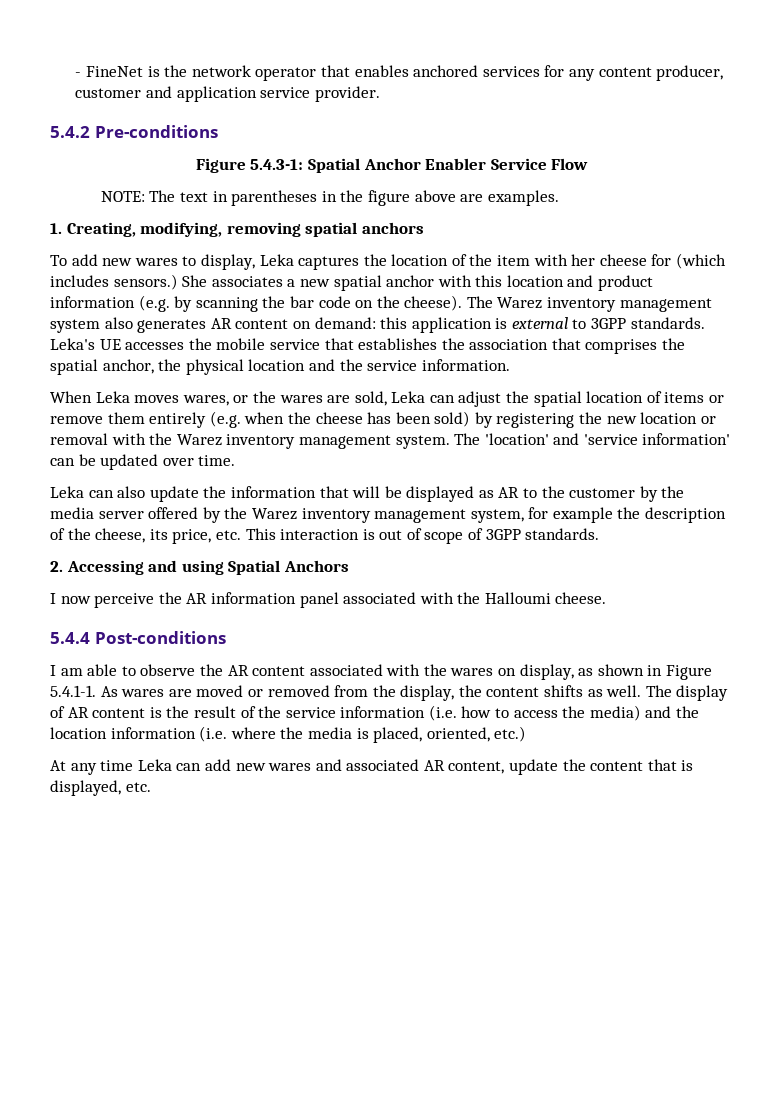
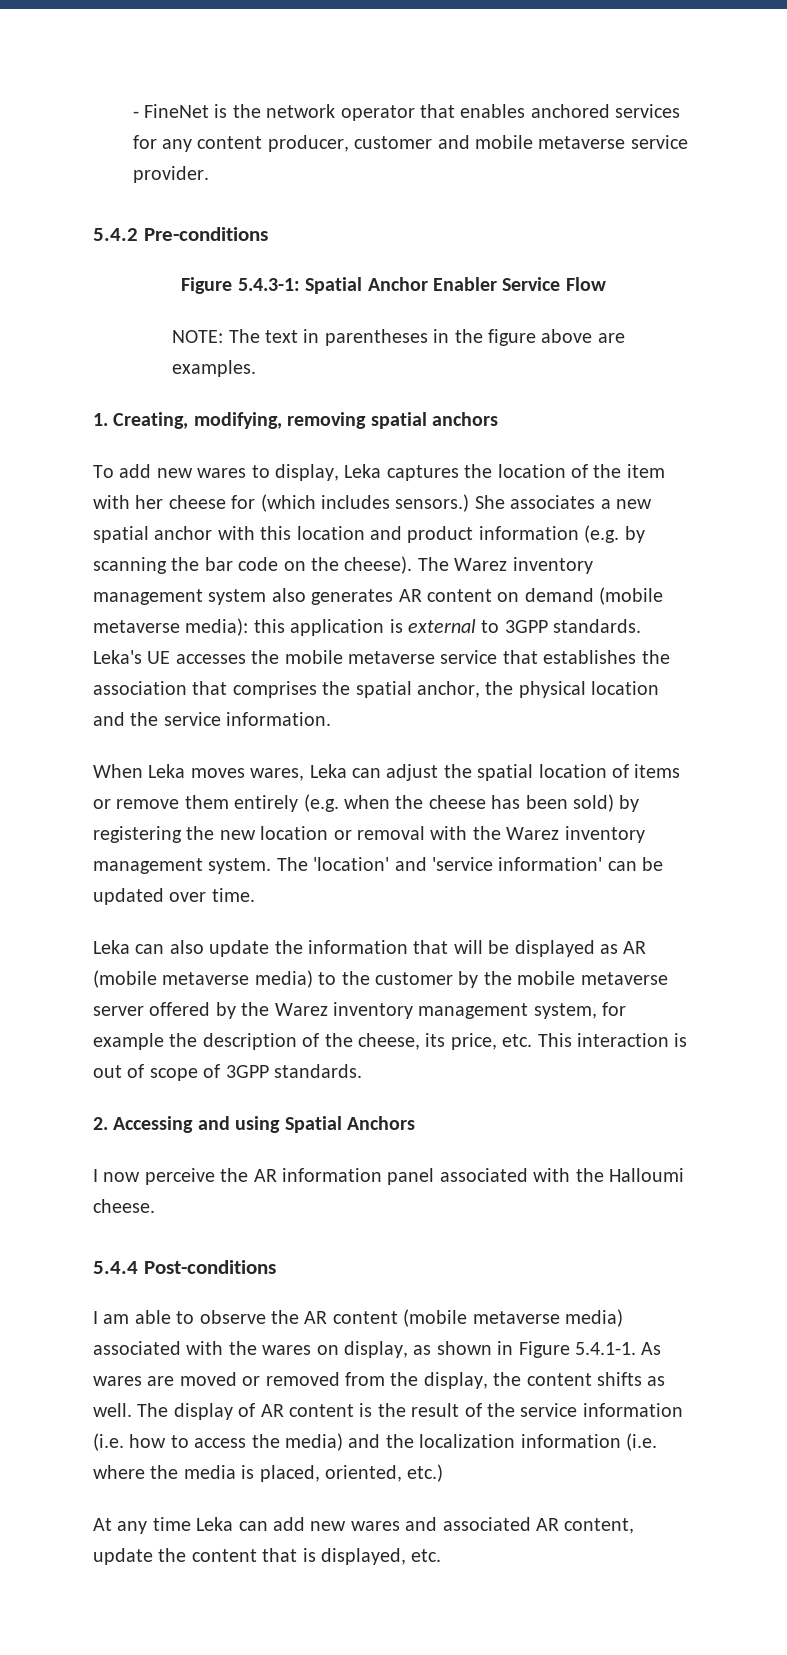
- - FineNet is the network operator that enables anchored services for any content producer, customer and application service provider.
+ - FineNet is the network operator that enables anchored services for any content producer, customer and mobile metaverse service provider.
- The Warez inventory management system also generates AR content on demand: this application is external to 3GPP standards.
+ The Warez inventory management system also generates AR content on demand (mobile metaverse media): this application is external to 3GPP standards.
- Leka's UE accesses the mobile service that establishes the association that comprises the spatial anchor, the physical location and the service information.
+ Leka's UE accesses the mobile metaverse service that establishes the association that comprises the spatial anchor, the physical location and the service information.
- When Leka moves wares, or the wares are sold, Leka can adjust the spatial location of items or remove them entirely (e.g. when the cheese has been sold) by registering the new location or removal with the Warez inventory management system.
+ When Leka moves wares, Leka can adjust the spatial location of items or remove them entirely (e.g. when the cheese has been sold) by registering the new location or removal with the Warez inventory management system.
- Leka can also update the information that will be displayed as AR to the customer by the media server offered by the Warez inventory management system, for example the description of the cheese, its price, etc. This interaction is out of scope of 3GPP standards.
+ Leka can also update the information that will be displayed as AR (mobile metaverse media) to the customer by the mobile metaverse server offered by the Warez inventory management system, for example the description of the cheese, its price, etc. This interaction is out of scope of 3GPP standards.
- I am able to observe the AR content associated with the wares on display, as shown in Figure 5.4.1-1. As wares are moved or removed from the display, the content shifts as well.
+ I am able to observe the AR content (mobile metaverse media) associated with the wares on display, as shown in Figure 5.4.1-1. As wares are moved or removed from the display, the content shifts as well.
- The display of AR content is the result of the service information (i.e. how to access the media) and the location information (i.e. where the media is placed, oriented, etc.)
+ The display of AR content is the result of the service information (i.e. how to access the media) and the localization information (i.e. where the media is placed, oriented, etc.)

